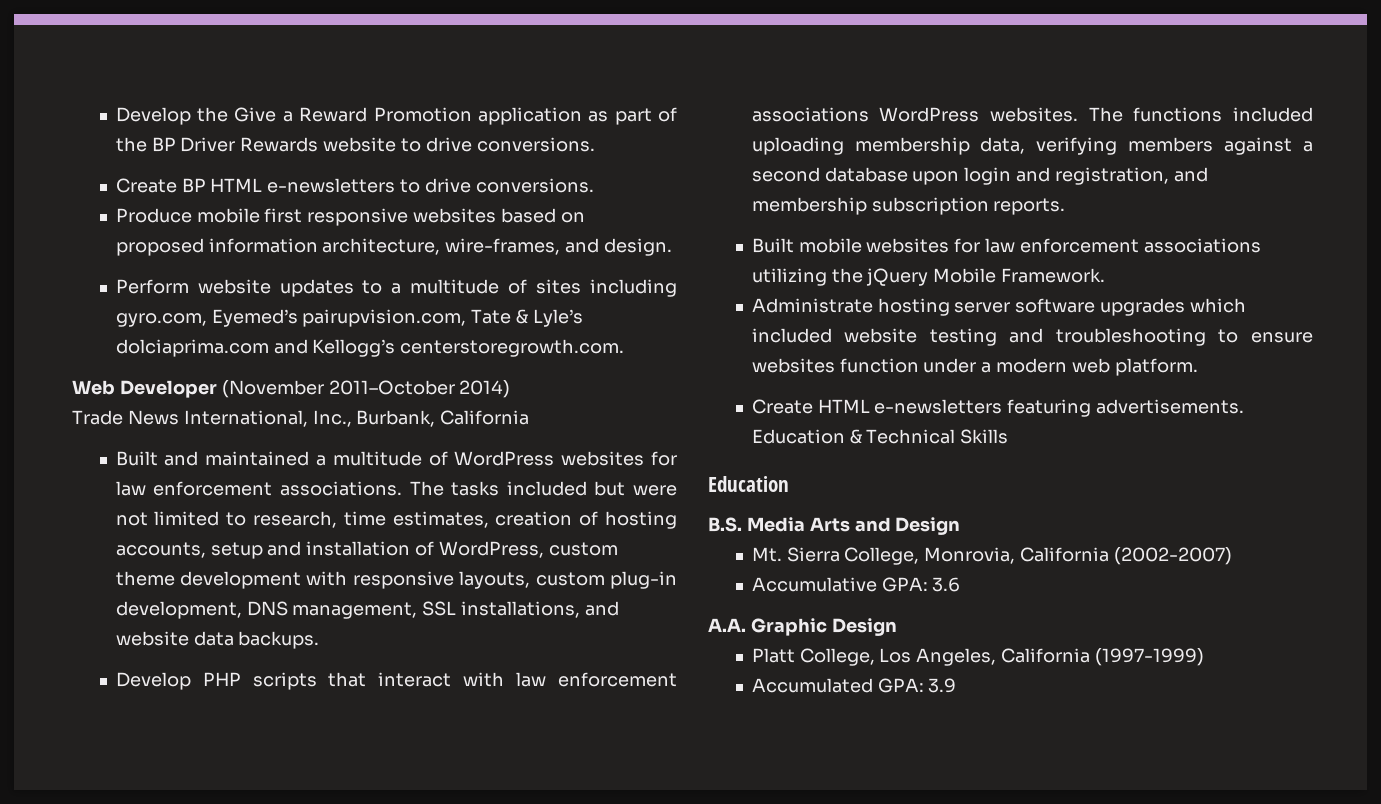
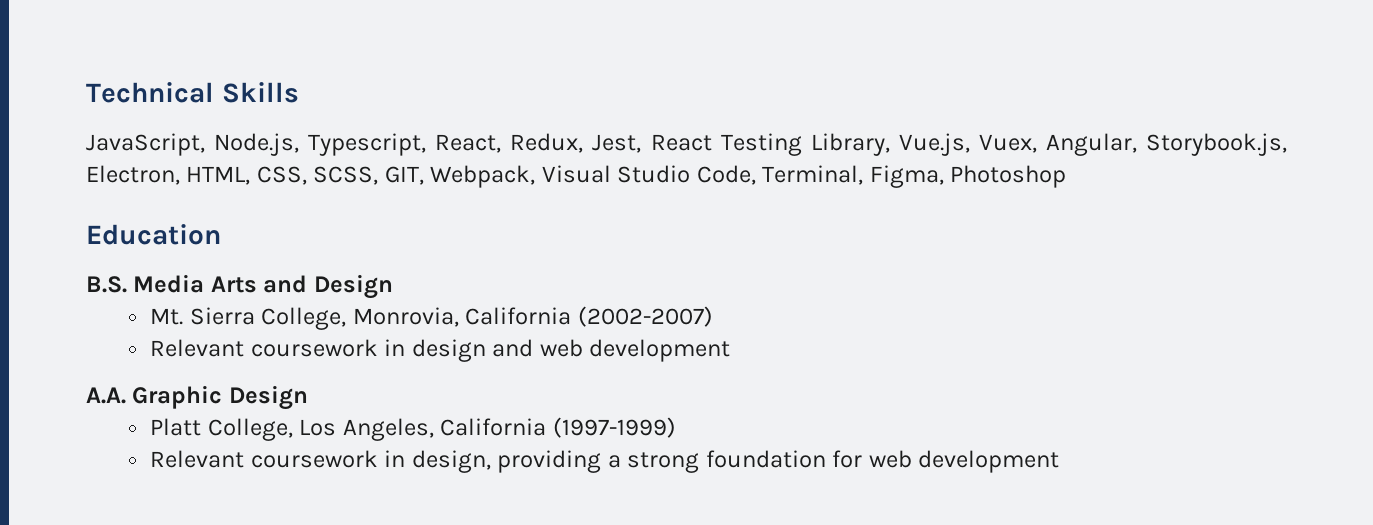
- Develop the Give a Reward Promotion application as part of the BP Driver Rewards website to drive conversions.
- Create BP HTML e-newsletters to drive conversions.
- Produce mobile first responsive websites based on proposed information architecture, wire-frames, and design.
- Perform website updates to a multitude of sites including gyro.com, Eyemed’s pairupvision.com, Tate & Lyle’s dolciaprima.com and Kellogg’s centerstoregrowth.com.
- Web Developer (November 2011–October 2014)
- Trade News International, Inc., Burbank, California
- Built and maintained a multitude of WordPress websites for law enforcement associations. The tasks included but were not limited to research, time estimates, creation of hosting accounts, setup and installation of WordPress, custom theme development with responsive layouts, custom plug-in development, DNS management, SSL installations, and website data backups.
- Develop PHP scripts that interact with law enforcement associations WordPress websites. The functions included uploading membership data, verifying members against a second database upon login and registration, and membership subscription reports.
- Built mobile websites for law enforcement associations utilizing the jQuery Mobile Framework.
- Administrate hosting server software upgrades which included website testing and troubleshooting to ensure websites function under a modern web platform.
- Create HTML e-newsletters featuring advertisements. Education & Technical Skills
+ Technical Skills
+ JavaScript, Node.js, Typescript, React, Redux, Jest, React Testing Library, Vue.js, Vuex, Angular, Storybook.js, Electron, HTML, CSS, SCSS, GIT, Webpack, Visual Studio Code, Terminal, Figma, Photoshop
- Accumulative GPA: 3.6
+ Relevant coursework in design and web development
- Accumulated GPA: 3.9
+ Relevant coursework in design, providing a strong foundation for web development

